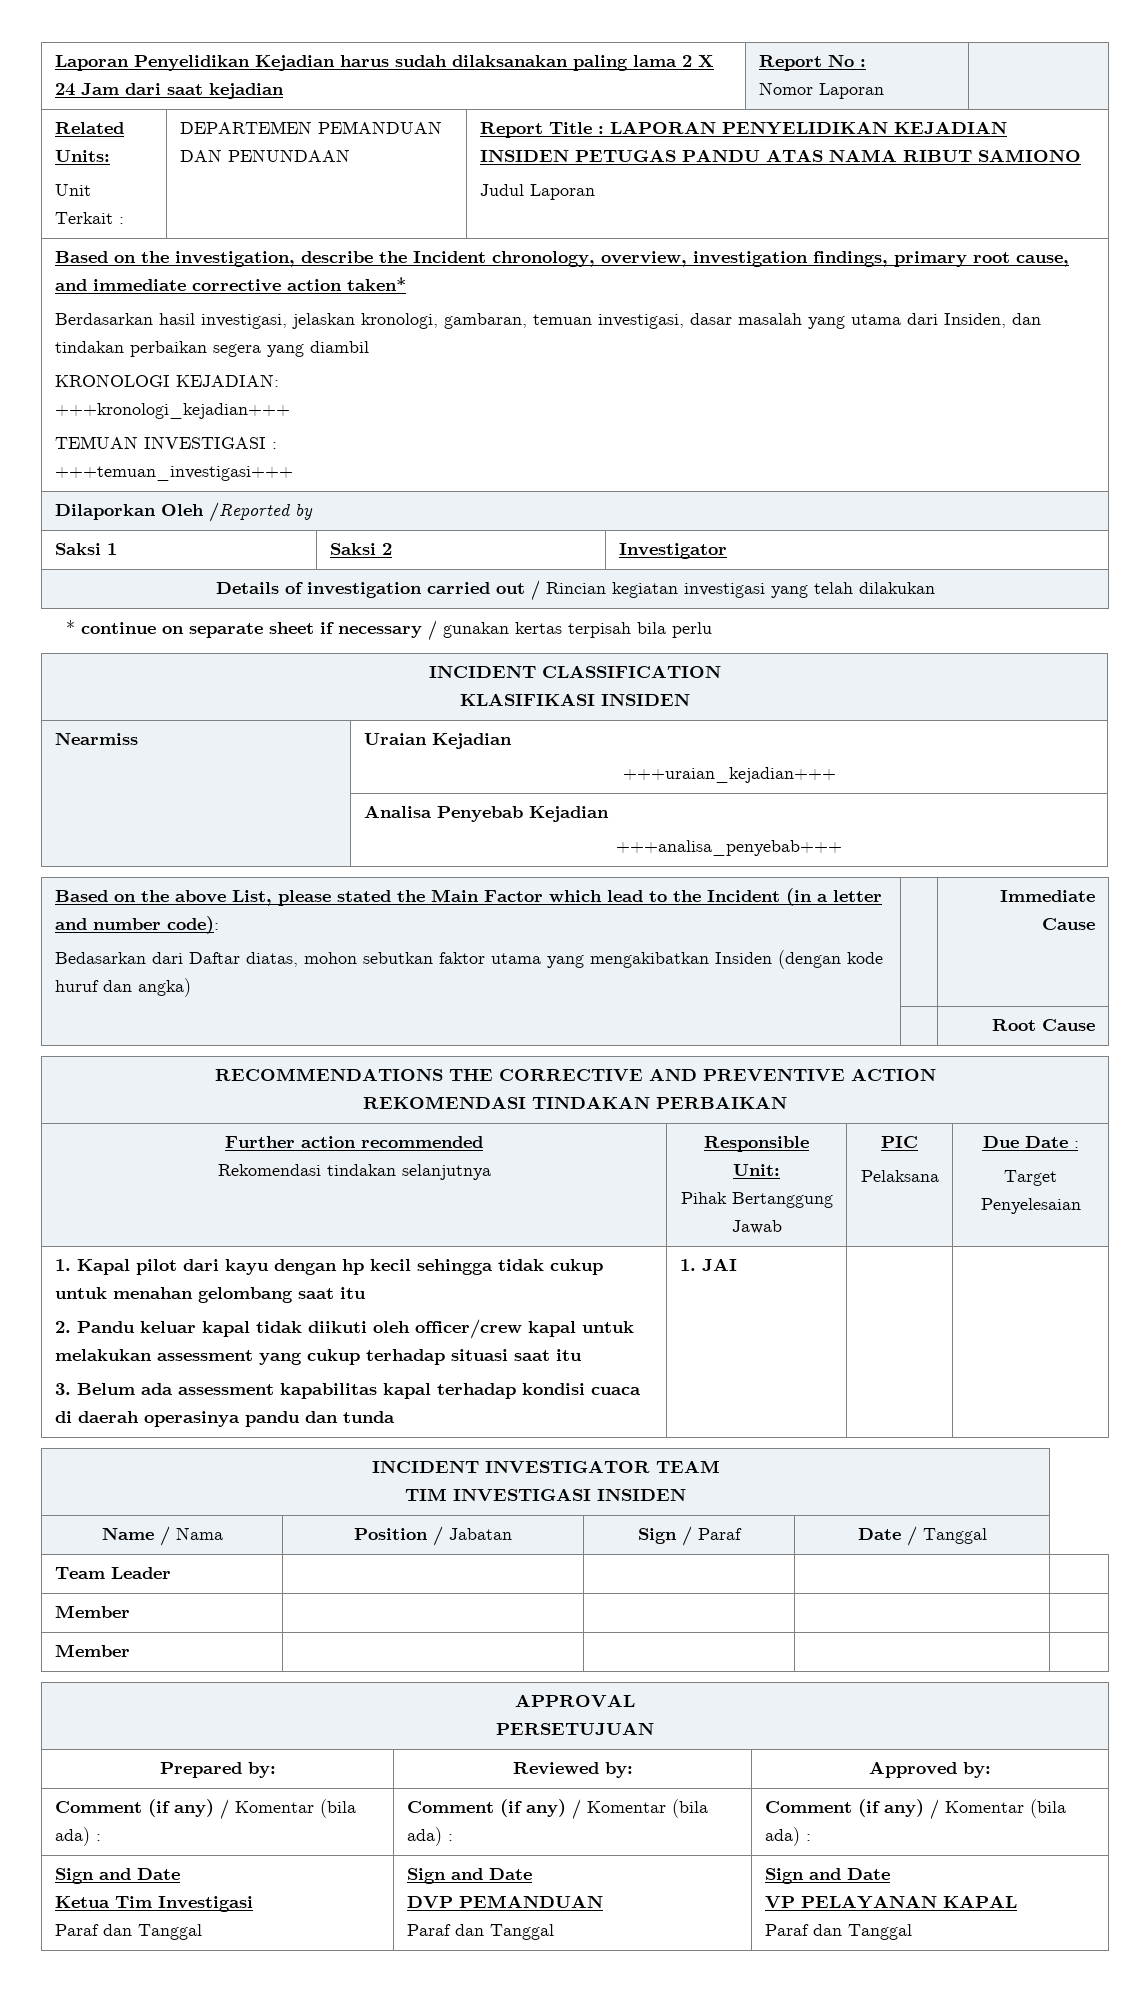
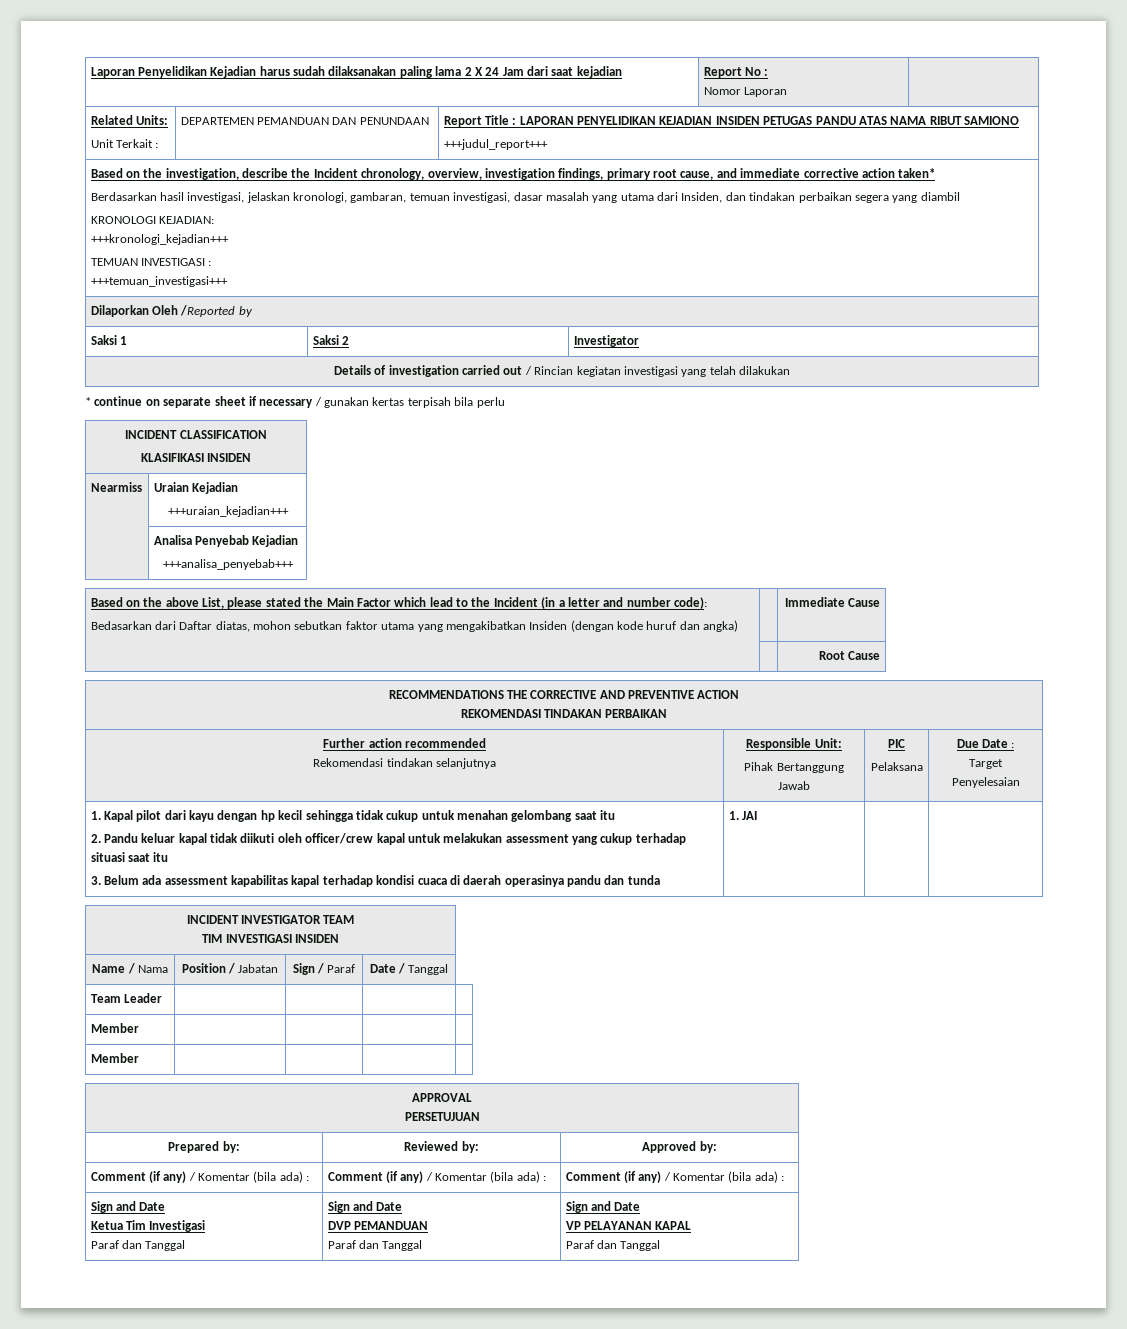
  Related Units:
  Unit Terkait : | DEPARTEMEN PEMANDUAN DAN PENUNDAAN | Report Title : LAPORAN PENYELIDIKAN KEJADIAN INSIDEN PETUGAS PANDU ATAS NAMA RIBUT SAMIONO
- Judul Laporan
+ +++judul_report+++

